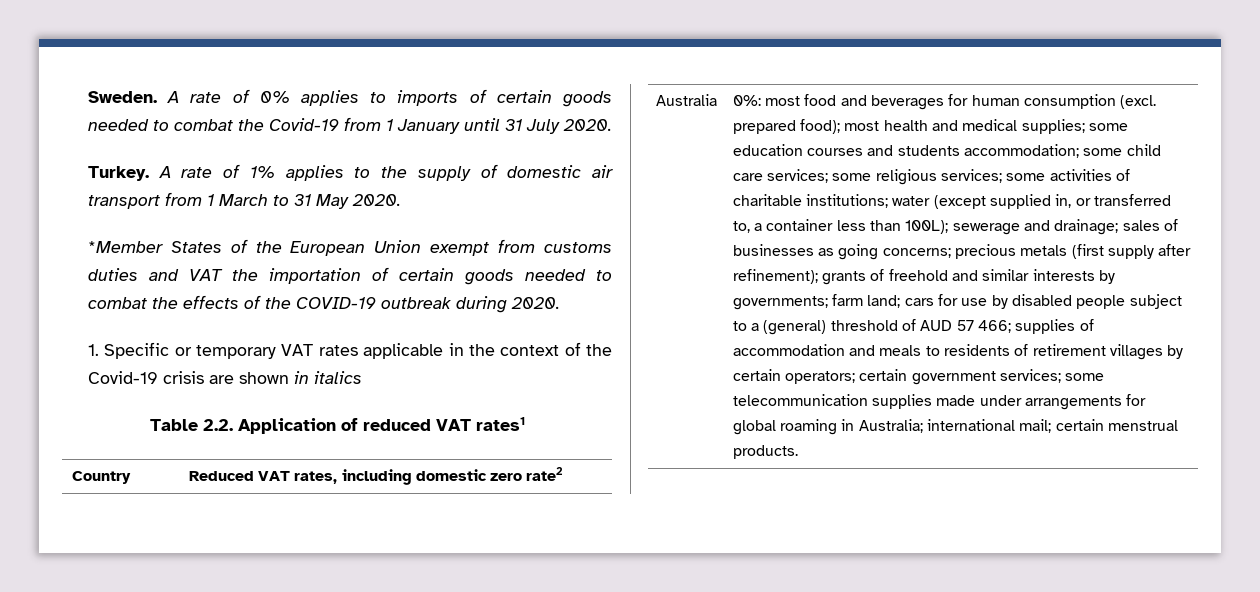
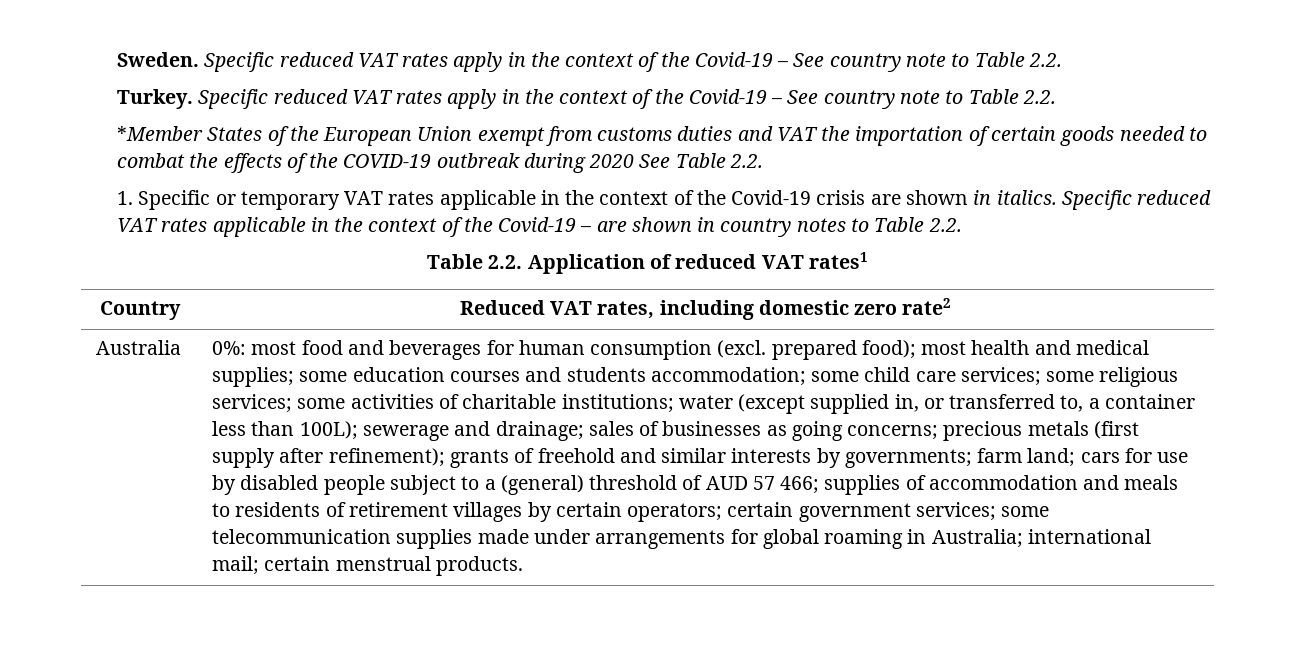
- Sweden. A rate of 0% applies to imports of certain goods needed to combat the Covid-19 from 1 January until 31 July 2020.
- Turkey. A rate of 1% applies to the supply of domestic air transport from 1 March to 31 May 2020.
+ Sweden. Specific reduced VAT rates apply in the context of the Covid-19 – See country note to Table 2.2.
+ Turkey. Specific reduced VAT rates apply in the context of the Covid-19 – See country note to Table 2.2.
- *Member States of the European Union exempt from customs duties and VAT the importation of certain goods needed to combat the effects of the COVID-19 outbreak during 2020.
+ *Member States of the European Union exempt from customs duties and VAT the importation of certain goods needed to combat the effects of the COVID-19 outbreak during 2020 See Table 2.2.
- 1. Specific or temporary VAT rates applicable in the context of the Covid-19 crisis are shown in italics
+ 1. Specific or temporary VAT rates applicable in the context of the Covid-19 crisis are shown in italics. Specific reduced VAT rates applicable in the context of the Covid-19 – are shown in country notes to Table 2.2.

